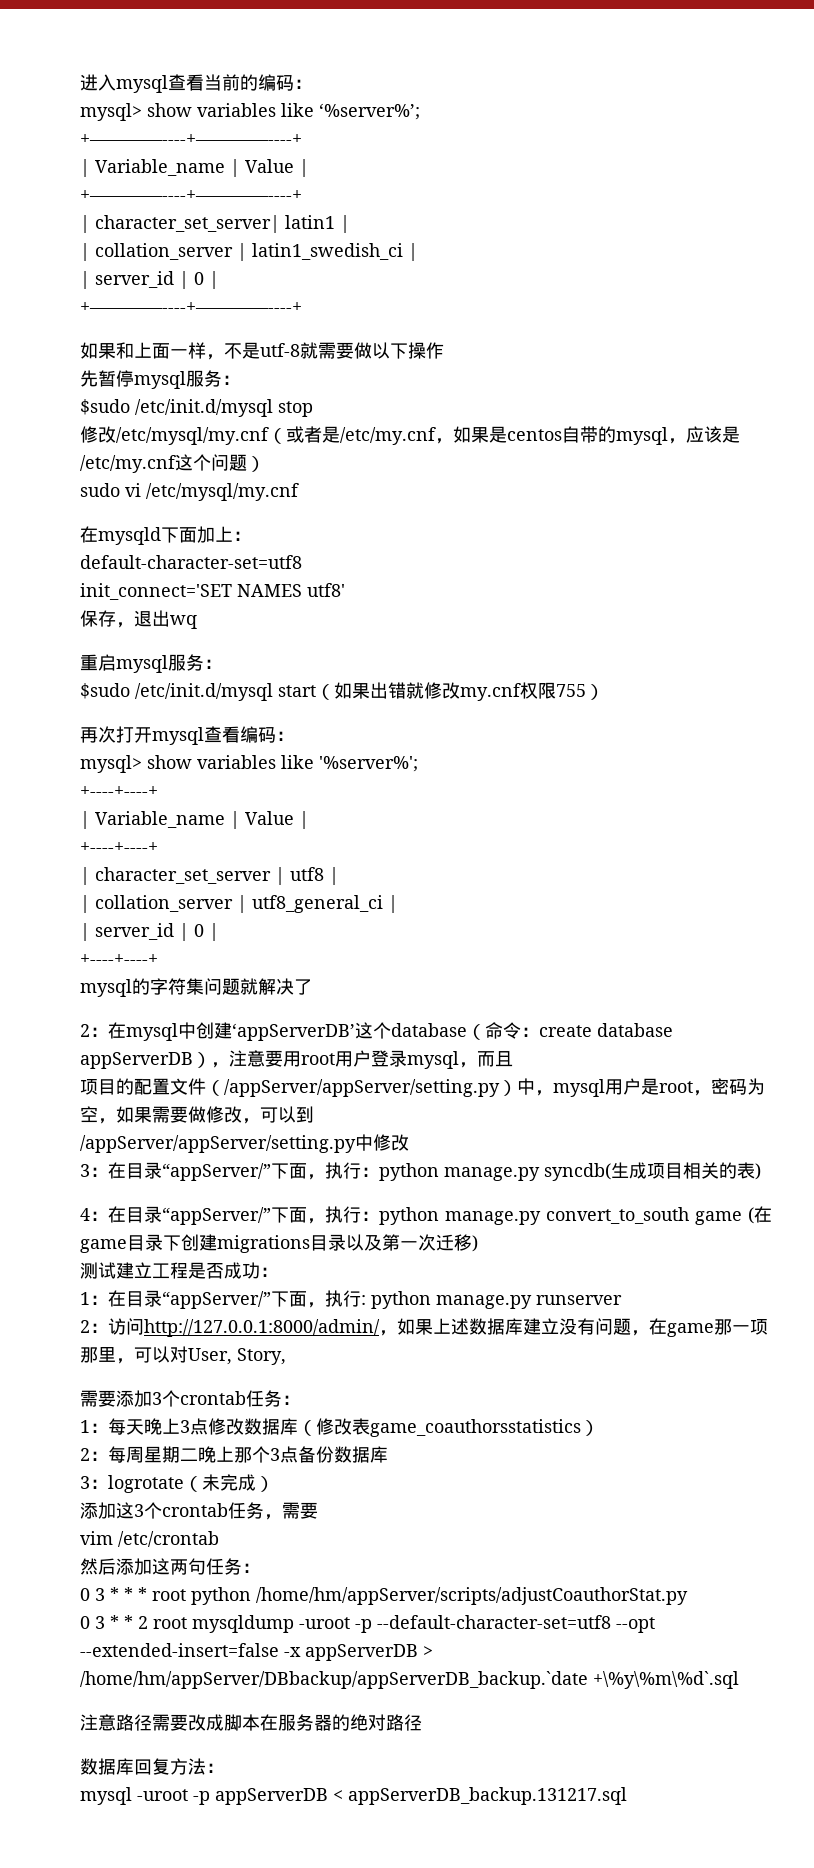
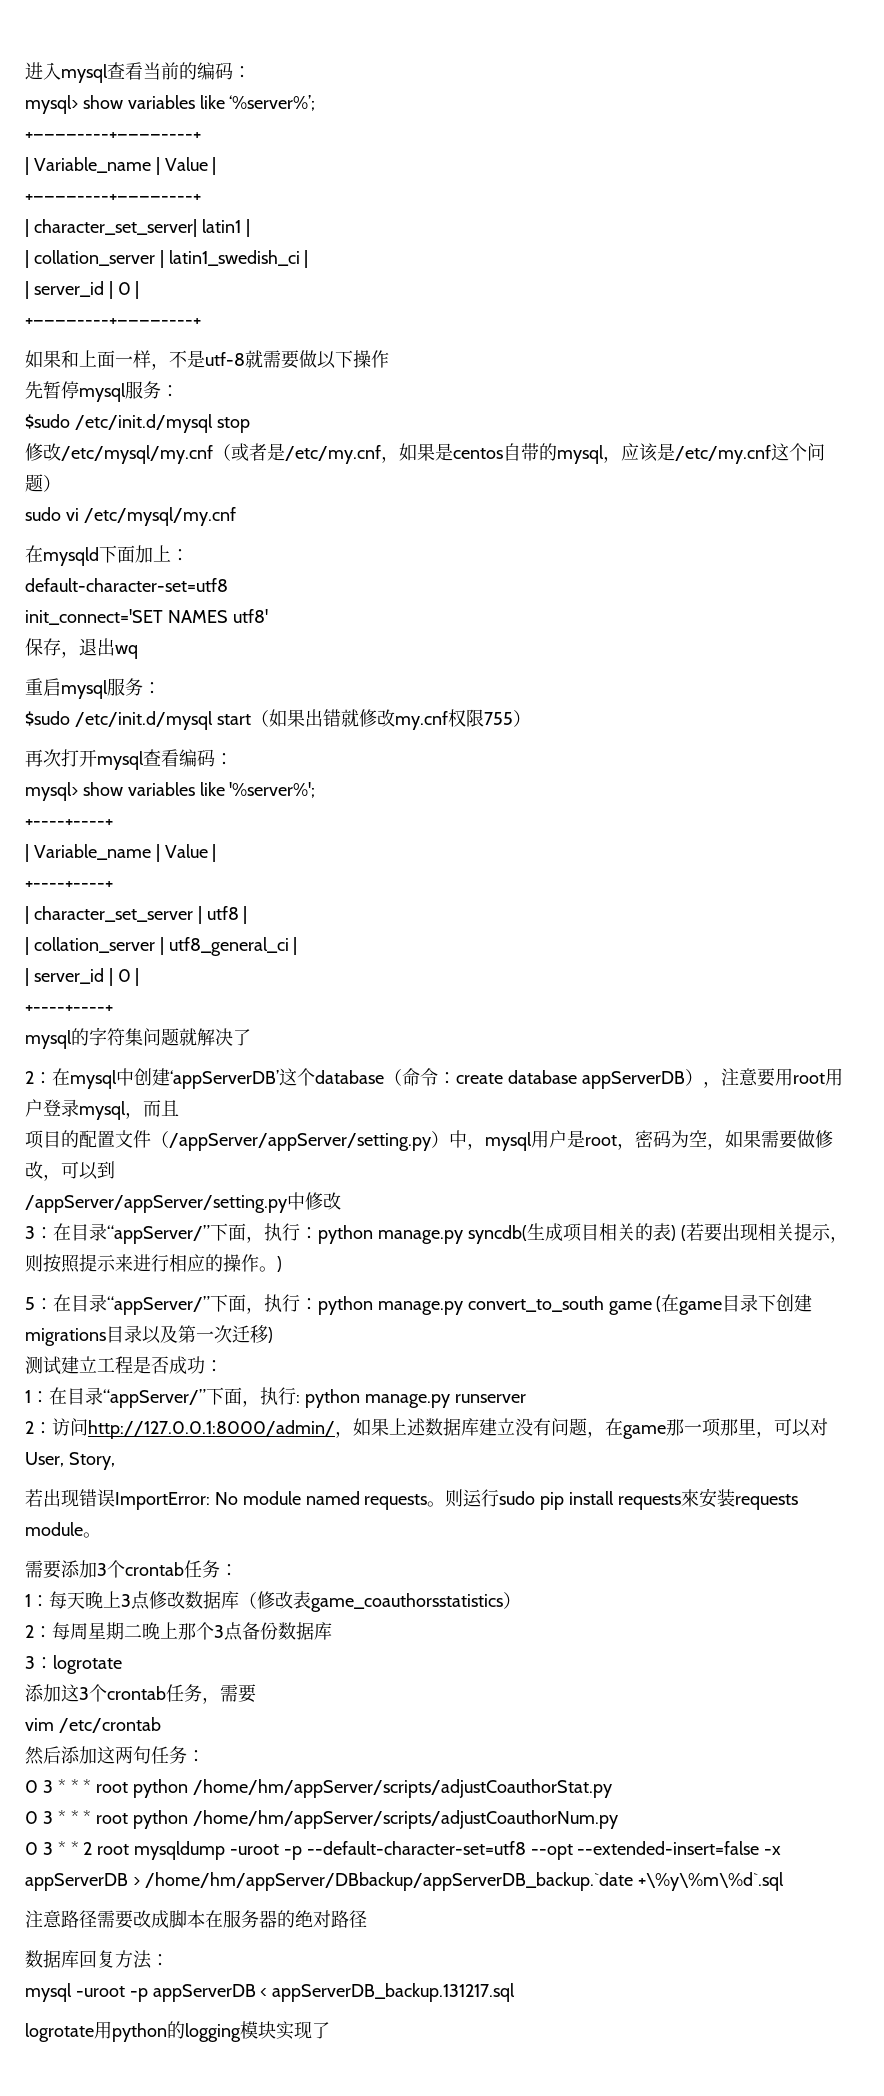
- 3：在目录“appServer/”下面，执行：python manage.py syncdb(生成项目相关的表)
- 4：在目录“appServer/”下面，执行：python manage.py convert_to_south game (在game目录下创建migrations目录以及第一次迁移)
+ 3：在目录“appServer/”下面，执行：python manage.py syncdb(生成项目相关的表) (若要出现相关提示，则按照提示来进行相应的操作。)
+ 5：在目录“appServer/”下面，执行：python manage.py convert_to_south game (在game目录下创建migrations目录以及第一次迁移)
+ 若出现错误ImportError: No module named requests。则运行sudo pip install requests來安装requests module。
- 3：logrotate（未完成）
+ 3：logrotate
+ 0 3 * * * root python /home/hm/appServer/scripts/adjustCoauthorNum.py
+ logrotate用python的logging模块实现了

